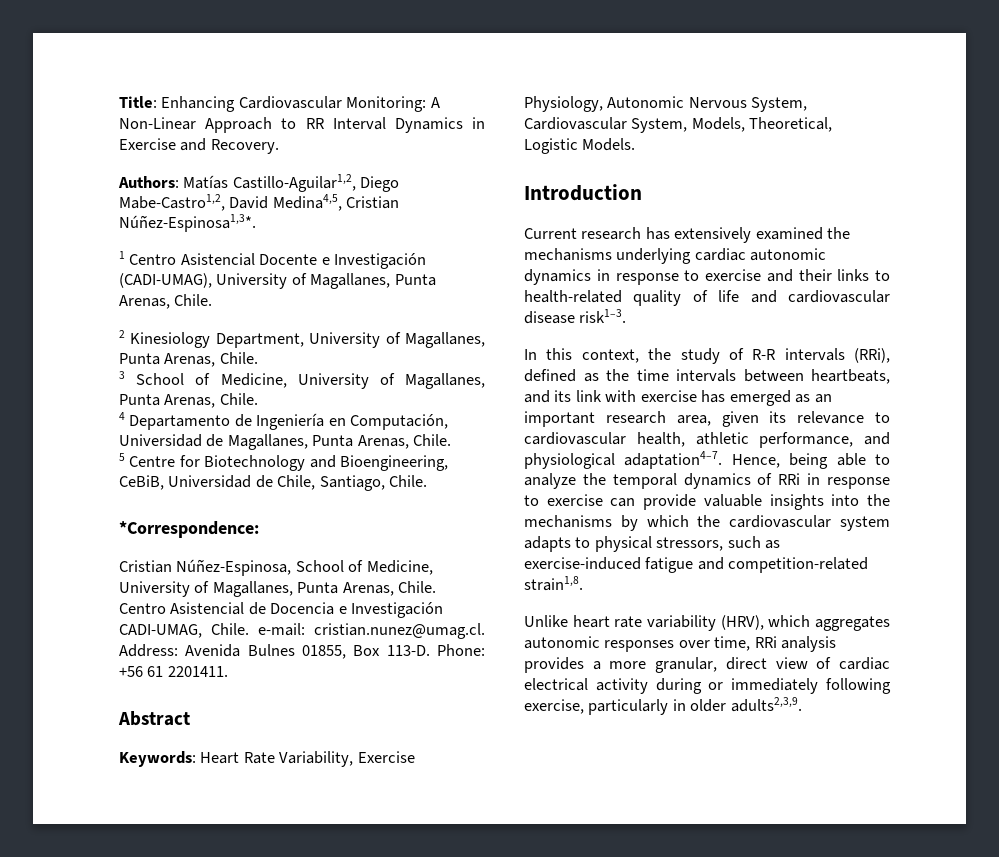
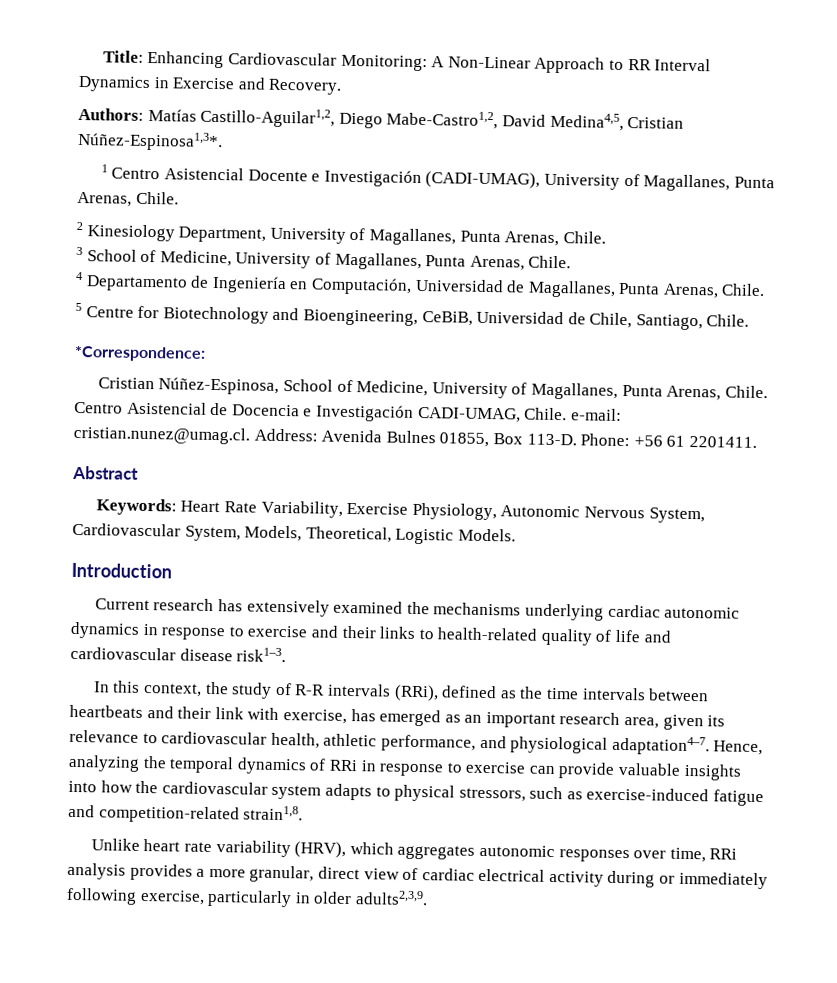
- In this context, the study of R-R intervals (RRi), defined as the time intervals between heartbeats, and its link with exercise has emerged as an important research area, given its relevance to cardiovascular health, athletic performance, and physiological adaptation4–7.
+ In this context, the study of R-R intervals (RRi), defined as the time intervals between heartbeats and their link with exercise, has emerged as an important research area, given its relevance to cardiovascular health, athletic performance, and physiological adaptation4–7.
- Hence, being able to analyze the temporal dynamics of RRi in response to exercise can provide valuable insights into the mechanisms by which the cardiovascular system adapts to physical stressors, such as exercise-induced fatigue and competition-related strain1,8.
+ Hence, analyzing the temporal dynamics of RRi in response to exercise can provide valuable insights into how the cardiovascular system adapts to physical stressors, such as exercise-induced fatigue and competition-related strain1,8.

